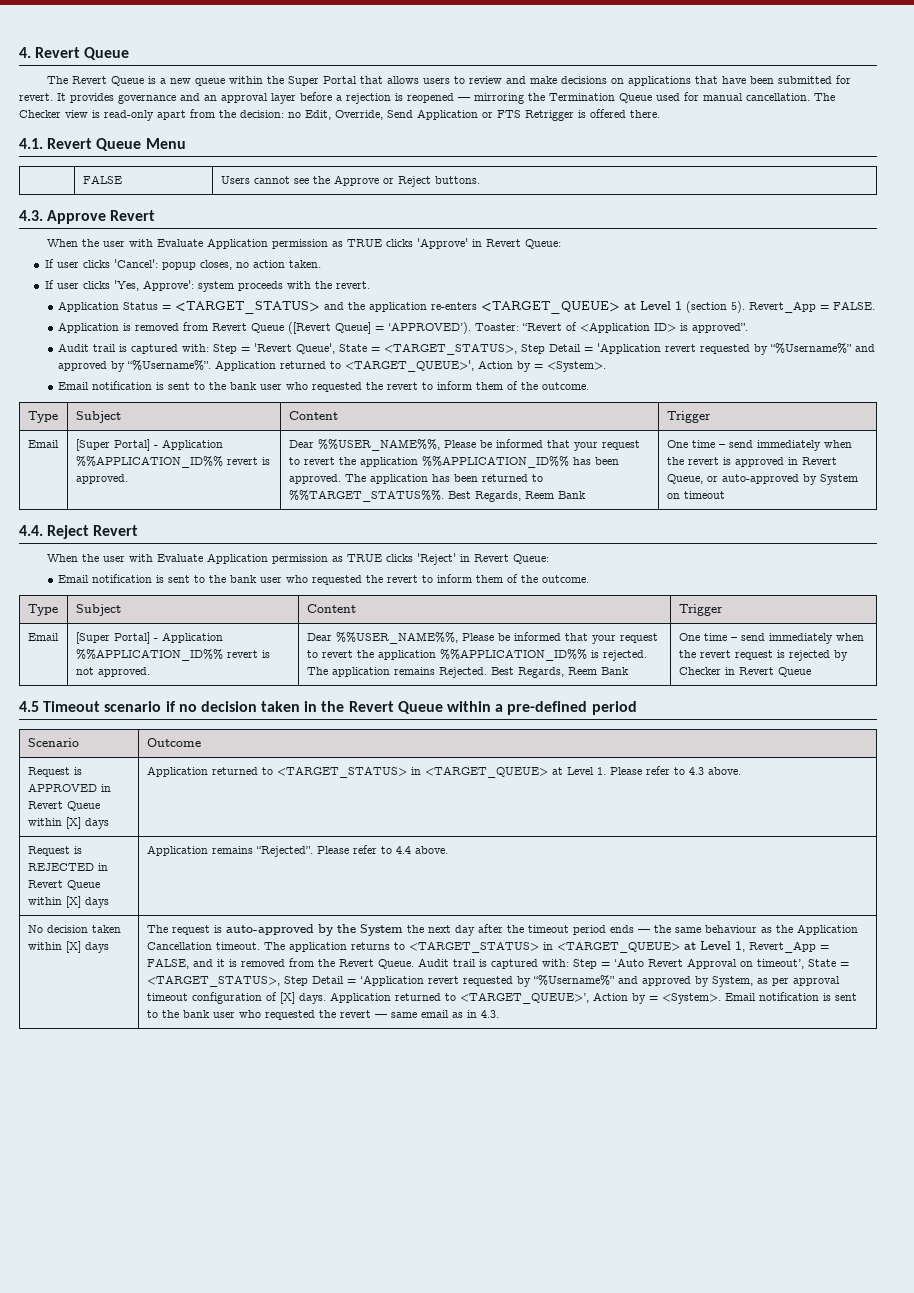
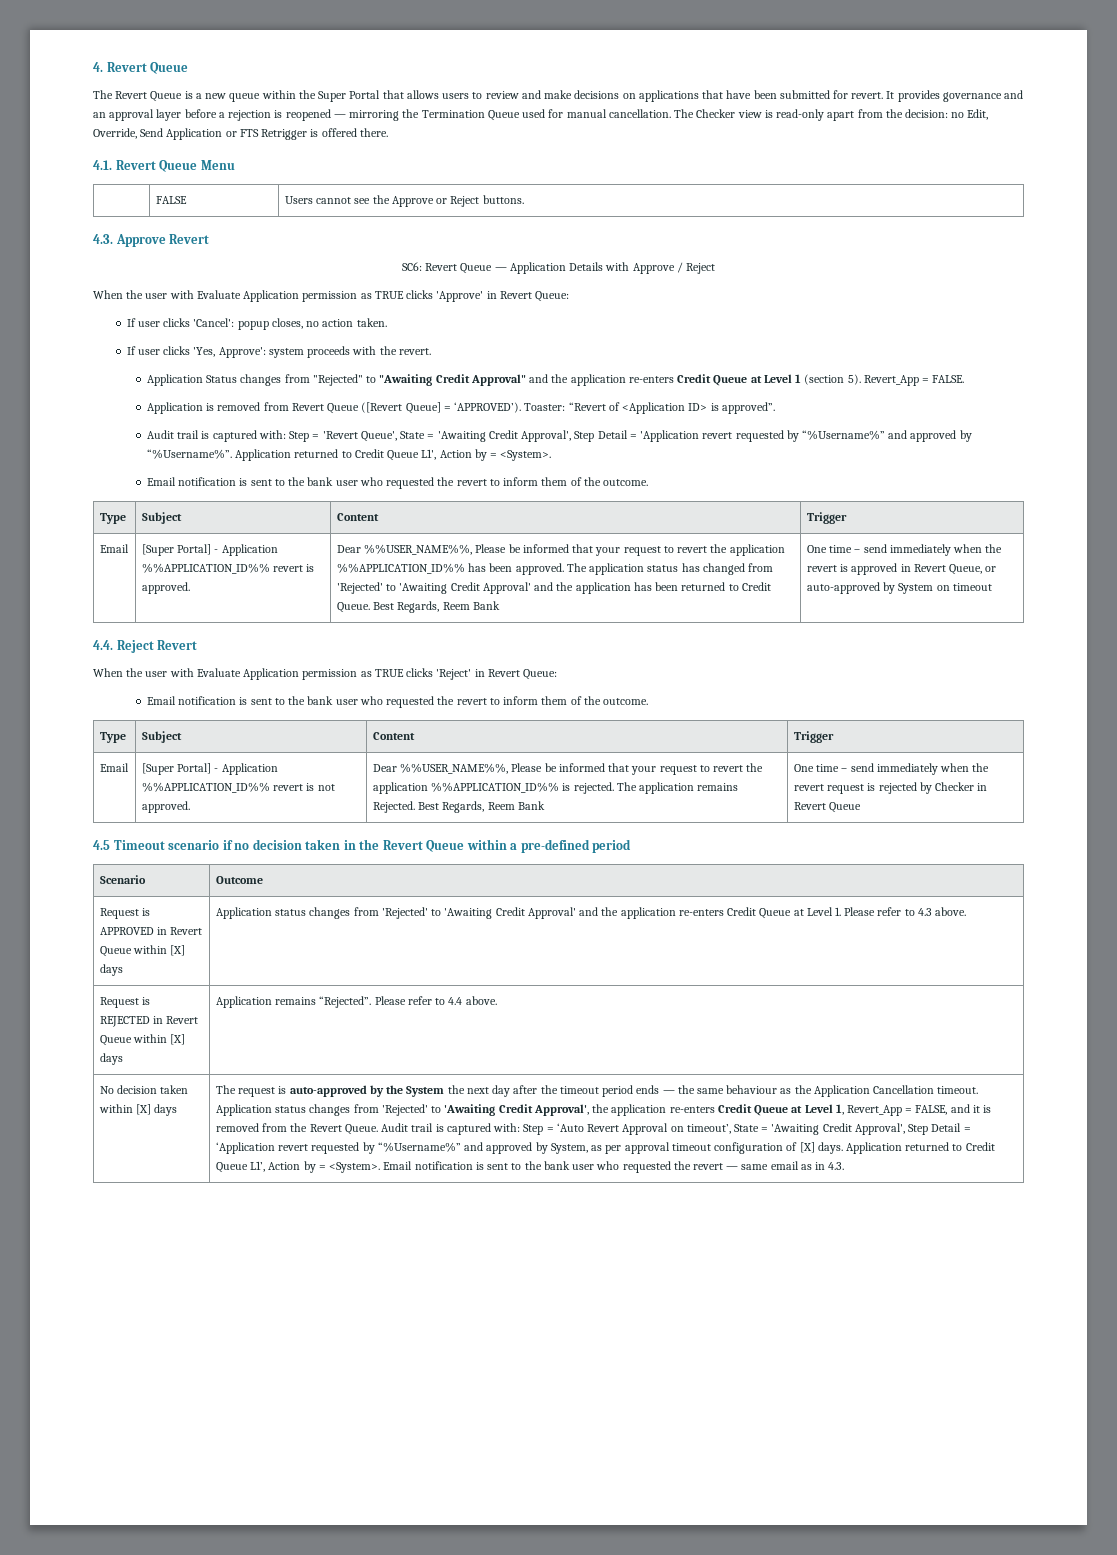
+ SC6: Revert Queue — Application Details with Approve / Reject
- Application Status = <TARGET_STATUS> and the application re-enters <TARGET_QUEUE> at Level 1 (section 5).
+ Application Status changes from "Rejected" to "Awaiting Credit Approval" and the application re-enters Credit Queue at Level 1 (section 5).
- Audit trail is captured with: Step = 'Revert Queue', State = <TARGET_STATUS>, Step Detail = 'Application revert requested by “%Username%” and approved by “%Username%”. Application returned to <TARGET_QUEUE>', Action by = <System>.
+ Audit trail is captured with: Step = 'Revert Queue', State = 'Awaiting Credit Approval', Step Detail = 'Application revert requested by “%Username%” and approved by “%Username%”. Application returned to Credit Queue L1', Action by = <System>.
- The application has been returned to %%TARGET_STATUS%%.
+ The application status has changed from 'Rejected' to 'Awaiting Credit Approval' and the application has been returned to Credit Queue.
- Request is APPROVED in Revert Queue within [X] days | Application returned to <TARGET_STATUS> in <TARGET_QUEUE> at Level 1. Please refer to 4.3 above.
+ Request is APPROVED in Revert Queue within [X] days | Application status changes from 'Rejected' to 'Awaiting Credit Approval' and the application re-enters Credit Queue at Level 1. Please refer to 4.3 above.
- The application returns to <TARGET_STATUS> in <TARGET_QUEUE> at Level 1, Revert_App = FALSE, and it is removed from the Revert Queue.
+ Application status changes from 'Rejected' to 'Awaiting Credit Approval', the application re-enters Credit Queue at Level 1, Revert_App = FALSE, and it is removed from the Revert Queue.
- Audit trail is captured with: Step = ‘Auto Revert Approval on timeout’, State = <TARGET_STATUS>, Step Detail = ‘Application revert requested by “%Username%” and approved by System, as per approval timeout configuration of [X] days. Application returned to <TARGET_QUEUE>’, Action by = <System>.
+ Audit trail is captured with: Step = ‘Auto Revert Approval on timeout’, State = 'Awaiting Credit Approval', Step Detail = ‘Application revert requested by “%Username%” and approved by System, as per approval timeout configuration of [X] days. Application returned to Credit Queue L1’, Action by = <System>.

